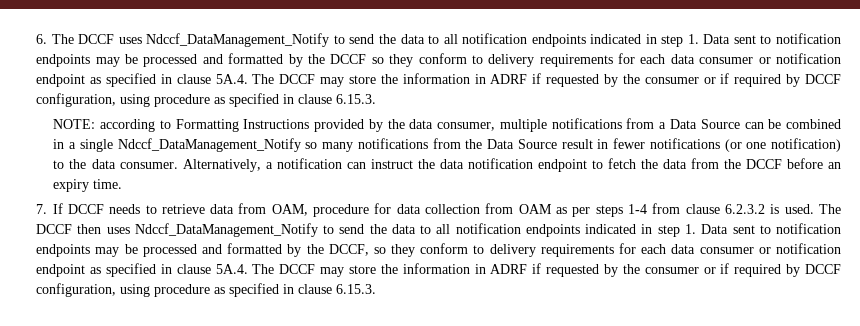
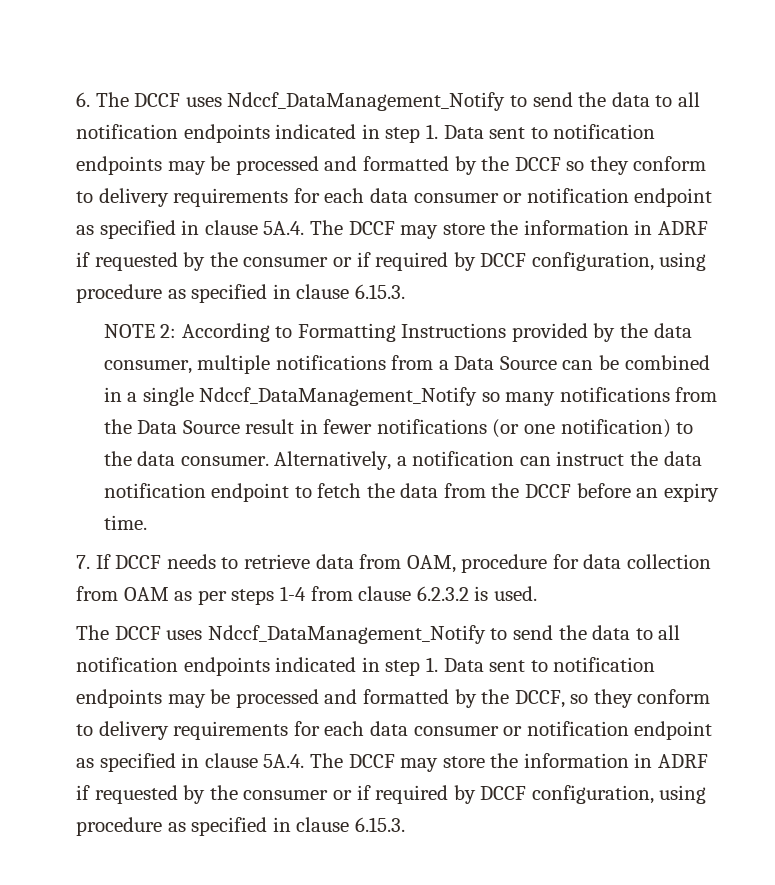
- NOTE: according to Formatting Instructions provided by the data consumer, multiple notifications from a Data Source can be combined in a single Ndccf_DataManagement_Notify so many notifications from the Data Source result in fewer notifications (or one notification) to the data consumer.
+ NOTE 2: According to Formatting Instructions provided by the data consumer, multiple notifications from a Data Source can be combined in a single Ndccf_DataManagement_Notify so many notifications from the Data Source result in fewer notifications (or one notification) to the data consumer.
- 7. If DCCF needs to retrieve data from OAM, procedure for data collection from OAM as per steps 1-4 from clause 6.2.3.2 is used. The DCCF then uses Ndccf_DataManagement_Notify to send the data to all notification endpoints indicated in step 1. Data sent to notification endpoints may be processed and formatted by the DCCF, so they conform to delivery requirements for each data consumer or notification endpoint as specified in clause 5A.4. The DCCF may store the information in ADRF if requested by the consumer or if required by DCCF configuration, using procedure as specified in clause 6.15.3.
+ 7. If DCCF needs to retrieve data from OAM, procedure for data collection from OAM as per steps 1-4 from clause 6.2.3.2 is used.
+ The DCCF uses Ndccf_DataManagement_Notify to send the data to all notification endpoints indicated in step 1. Data sent to notification endpoints may be processed and formatted by the DCCF, so they conform to delivery requirements for each data consumer or notification endpoint as specified in clause 5A.4. The DCCF may store the information in ADRF if requested by the consumer or if required by DCCF configuration, using procedure as specified in clause 6.15.3.

